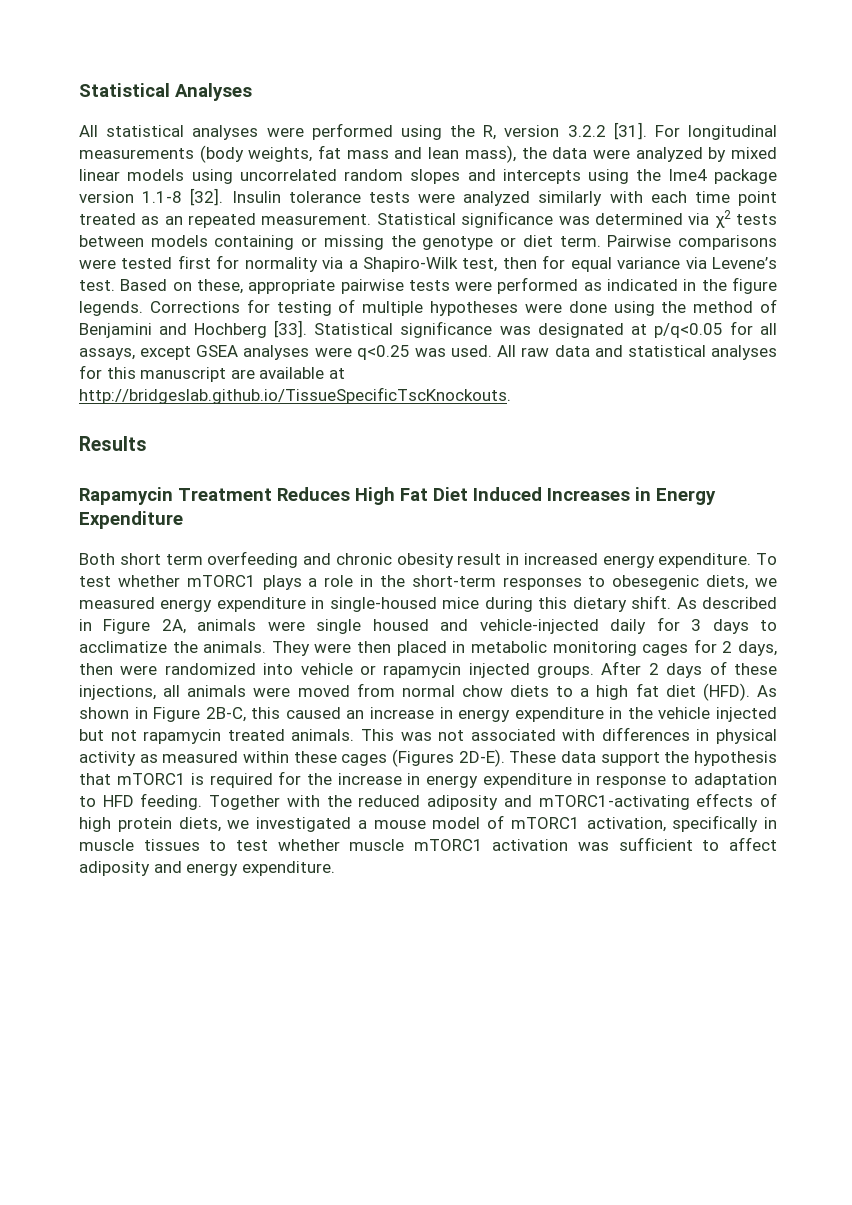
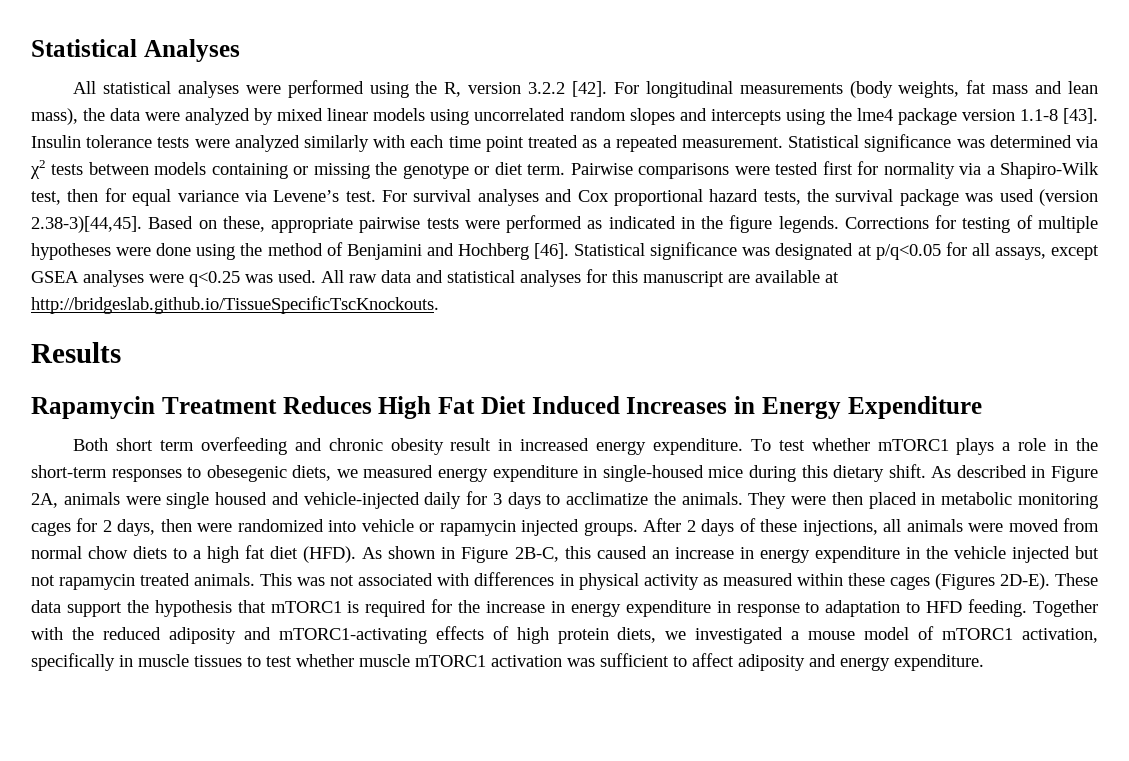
- All statistical analyses were performed using the R, version 3.2.2 [31].
+ All statistical analyses were performed using the R, version 3.2.2 [42].
- For longitudinal measurements (body weights, fat mass and lean mass), the data were analyzed by mixed linear models using uncorrelated random slopes and intercepts using the lme4 package version 1.1-8 [32].
+ For longitudinal measurements (body weights, fat mass and lean mass), the data were analyzed by mixed linear models using uncorrelated random slopes and intercepts using the lme4 package version 1.1-8 [43].
- Insulin tolerance tests were analyzed similarly with each time point treated as an repeated measurement.
+ Insulin tolerance tests were analyzed similarly with each time point treated as a repeated measurement.
- Based on these, appropriate pairwise tests were performed as indicated in the figure legends.
+ For survival analyses and Cox proportional hazard tests, the survival package was used (version 2.38-3)[44,45]. Based on these, appropriate pairwise tests were performed as indicated in the figure legends.
- Corrections for testing of multiple hypotheses were done using the method of Benjamini and Hochberg [33].
+ Corrections for testing of multiple hypotheses were done using the method of Benjamini and Hochberg [46].

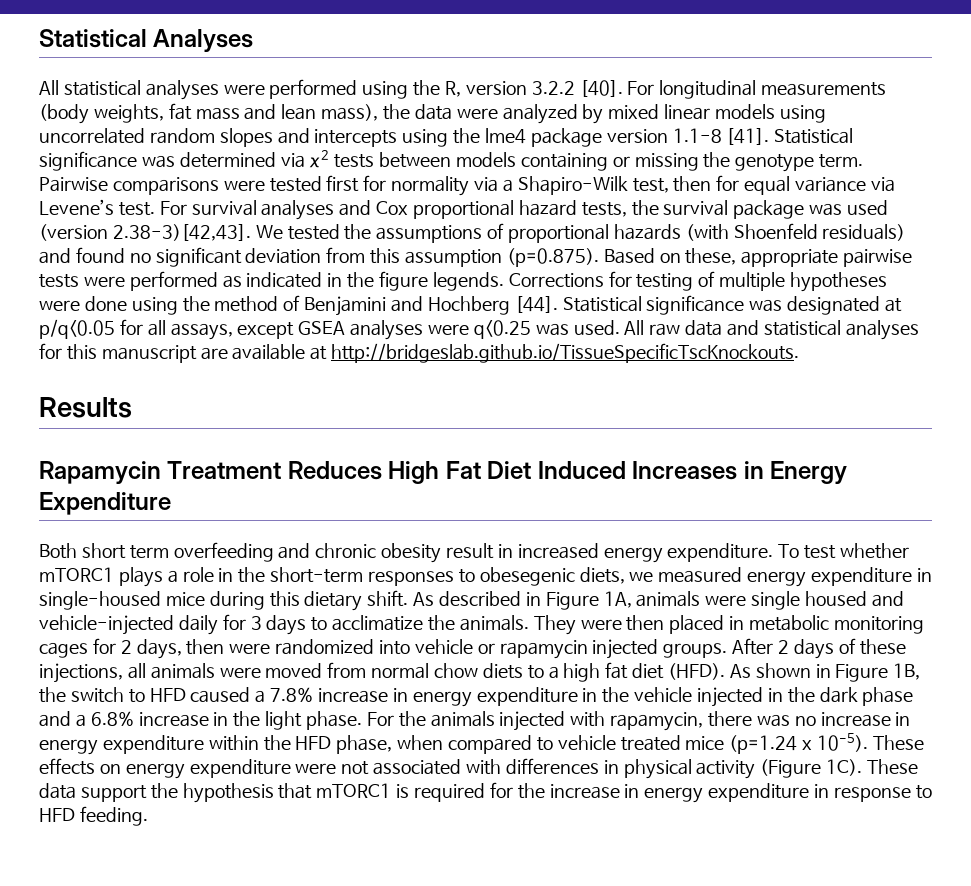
- All statistical analyses were performed using the R, version 3.2.2 [42].
+ All statistical analyses were performed using the R, version 3.2.2 [40].
- For longitudinal measurements (body weights, fat mass and lean mass), the data were analyzed by mixed linear models using uncorrelated random slopes and intercepts using the lme4 package version 1.1-8 [43]. Insulin tolerance tests were analyzed similarly with each time point treated as a repeated measurement.
+ For longitudinal measurements (body weights, fat mass and lean mass), the data were analyzed by mixed linear models using uncorrelated random slopes and intercepts using the lme4 package version 1.1-8 [41].
- Statistical significance was determined via χ2 tests between models containing or missing the genotype or diet term.
+ Statistical significance was determined via χ2 tests between models containing or missing the genotype term.
- For survival analyses and Cox proportional hazard tests, the survival package was used (version 2.38-3)[44,45]. Based on these, appropriate pairwise tests were performed as indicated in the figure legends.
+ For survival analyses and Cox proportional hazard tests, the survival package was used (version 2.38-3)[42,43]. We tested the assumptions of proportional hazards (with Shoenfeld residuals) and found no significant deviation from this assumption (p=0.875). Based on these, appropriate pairwise tests were performed as indicated in the figure legends.
- Corrections for testing of multiple hypotheses were done using the method of Benjamini and Hochberg [46].
+ Corrections for testing of multiple hypotheses were done using the method of Benjamini and Hochberg [44].
- As described in Figure 2A, animals were single housed and vehicle-injected daily for 3 days to acclimatize the animals.
+ As described in Figure 1A, animals were single housed and vehicle-injected daily for 3 days to acclimatize the animals.
- As shown in Figure 2B-C, this caused an increase in energy expenditure in the vehicle injected but not rapamycin treated animals. This was not associated with differences in physical activity as measured within these cages (Figures 2D-E).
+ As shown in Figure 1B, the switch to HFD caused a 7.8% increase in energy expenditure in the vehicle injected in the dark phase and a 6.8% increase in the light phase. For the animals injected with rapamycin, there was no increase in energy expenditure within the HFD phase, when compared to vehicle treated mice (p=1.24 x 10-5). These effects on energy expenditure were not associated with differences in physical activity (Figure 1C).
- These data support the hypothesis that mTORC1 is required for the increase in energy expenditure in response to adaptation to HFD feeding. Together with the reduced adiposity and mTORC1-activating effects of high protein diets, we investigated a mouse model of mTORC1 activation, specifically in muscle tissues to test whether muscle mTORC1 activation was sufficient to affect adiposity and energy expenditure.
+ These data support the hypothesis that mTORC1 is required for the increase in energy expenditure in response to HFD feeding.

